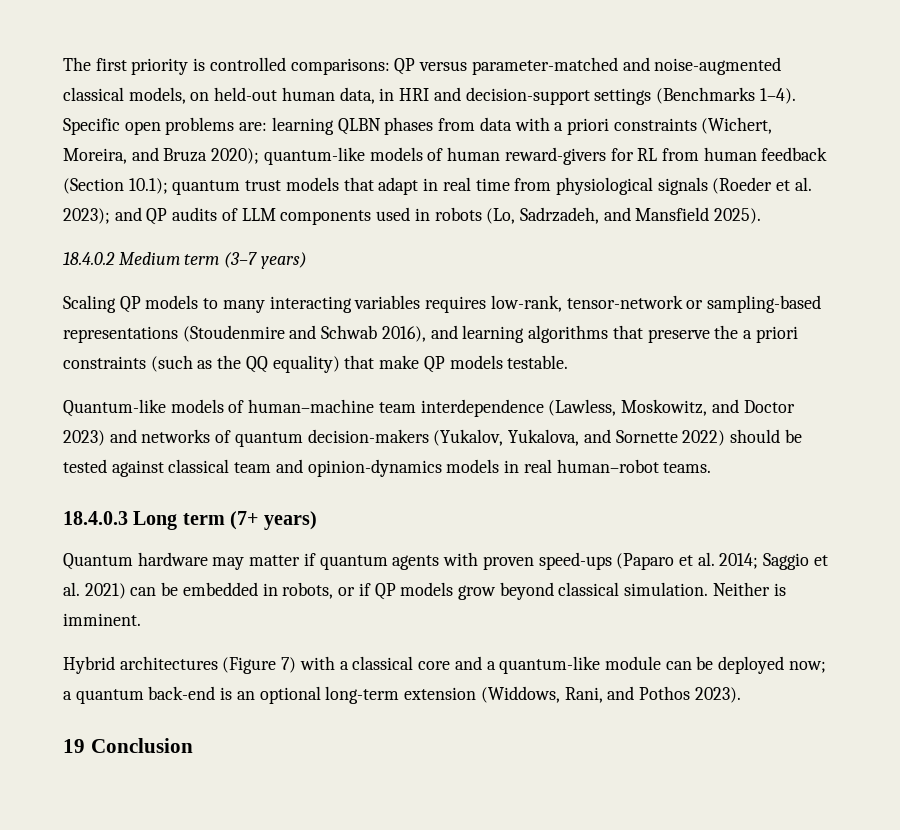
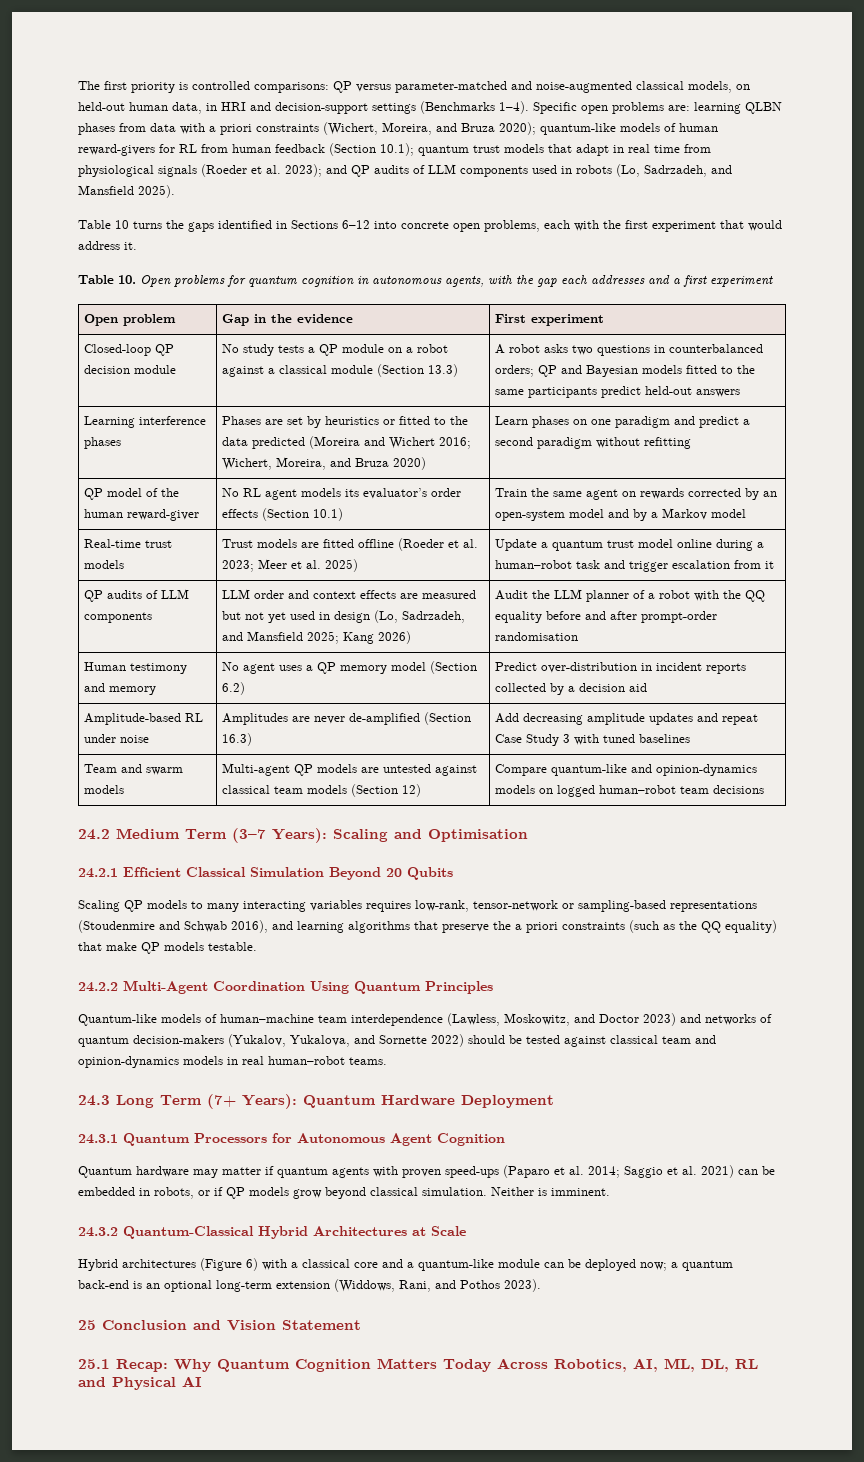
- 18.4.0.2 Medium term (3–7 years)
+ Table 10 turns the gaps identified in Sections 6–12 into concrete open problems, each with the first experiment that would address it.
+ Table 10. Open problems for quantum cognition in autonomous agents, with the gap each addresses and a first experiment
+ Open problem | Gap in the evidence | First experiment
+ Closed-loop QP decision module | No study tests a QP module on a robot against a classical module (Section 13.3) | A robot asks two questions in counterbalanced orders; QP and Bayesian models fitted to the same participants predict held-out answers
+ Learning interference phases | Phases are set by heuristics or fitted to the data predicted (Moreira and Wichert 2016; Wichert, Moreira, and Bruza 2020) | Learn phases on one paradigm and predict a second paradigm without refitting
+ QP model of the human reward-giver | No RL agent models its evaluator’s order effects (Section 10.1) | Train the same agent on rewards corrected by an open-system model and by a Markov model
+ Real-time trust models | Trust models are fitted offline (Roeder et al. 2023; Meer et al. 2025) | Update a quantum trust model online during a human–robot task and trigger escalation from it
+ QP audits of LLM components | LLM order and context effects are measured but not yet used in design (Lo, Sadrzadeh, and Mansfield 2025; Kang 2026) | Audit the LLM planner of a robot with the QQ equality before and after prompt-order randomisation
+ Human testimony and memory | No agent uses a QP memory model (Section 6.2) | Predict over-distribution in incident reports collected by a decision aid
+ Amplitude-based RL under noise | Amplitudes are never de-amplified (Section 16.3) | Add decreasing amplitude updates and repeat Case Study 3 with tuned baselines
+ Team and swarm models | Multi-agent QP models are untested against classical team models (Section 12) | Compare quantum-like and opinion-dynamics models on logged human–robot team decisions
+ 24.2 Medium Term (3–7 Years): Scaling and Optimisation
+ 24.2.1 Efficient Classical Simulation Beyond 20 Qubits
+ 24.2.2 Multi-Agent Coordination Using Quantum Principles
- 18.4.0.3 Long term (7+ years)
+ 24.3 Long Term (7+ Years): Quantum Hardware Deployment
+ 24.3.1 Quantum Processors for Autonomous Agent Cognition
+ 24.3.2 Quantum-Classical Hybrid Architectures at Scale
- Hybrid architectures (Figure 7) with a classical core and a quantum-like module can be deployed now; a quantum back-end is an optional long-term extension (Widdows, Rani, and Pothos 2023).
+ Hybrid architectures (Figure 6) with a classical core and a quantum-like module can be deployed now; a quantum back-end is an optional long-term extension (Widdows, Rani, and Pothos 2023).
- 19 Conclusion
+ 25 Conclusion and Vision Statement
+ 25.1 Recap: Why Quantum Cognition Matters Today Across Robotics, AI, ML, DL, RL and Physical AI

